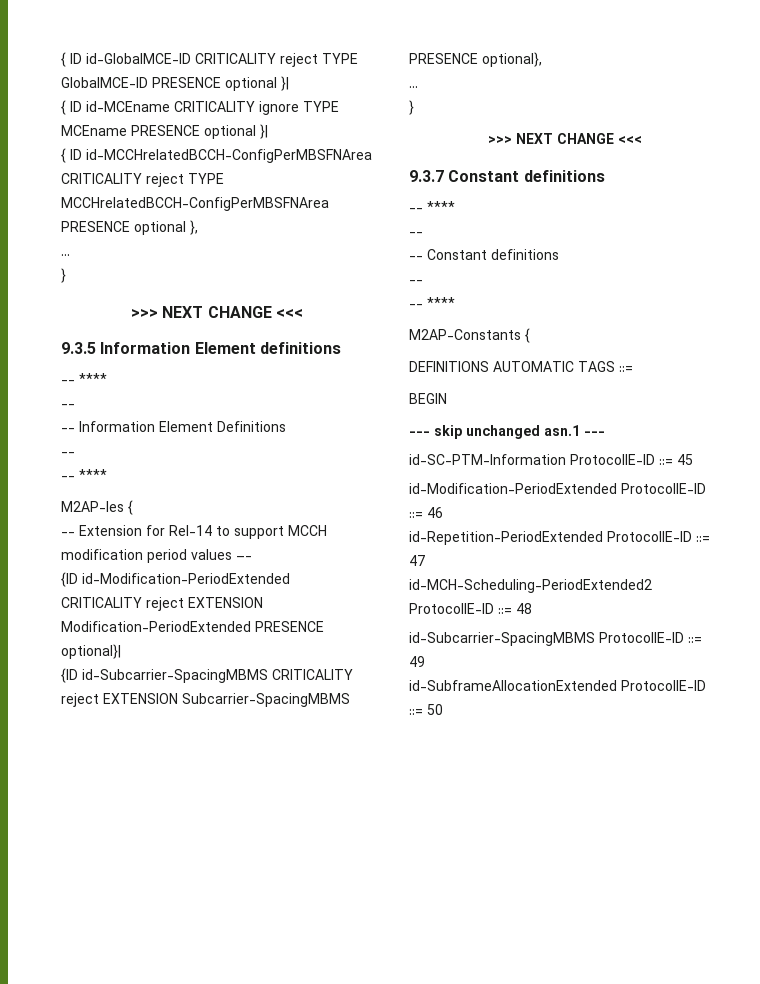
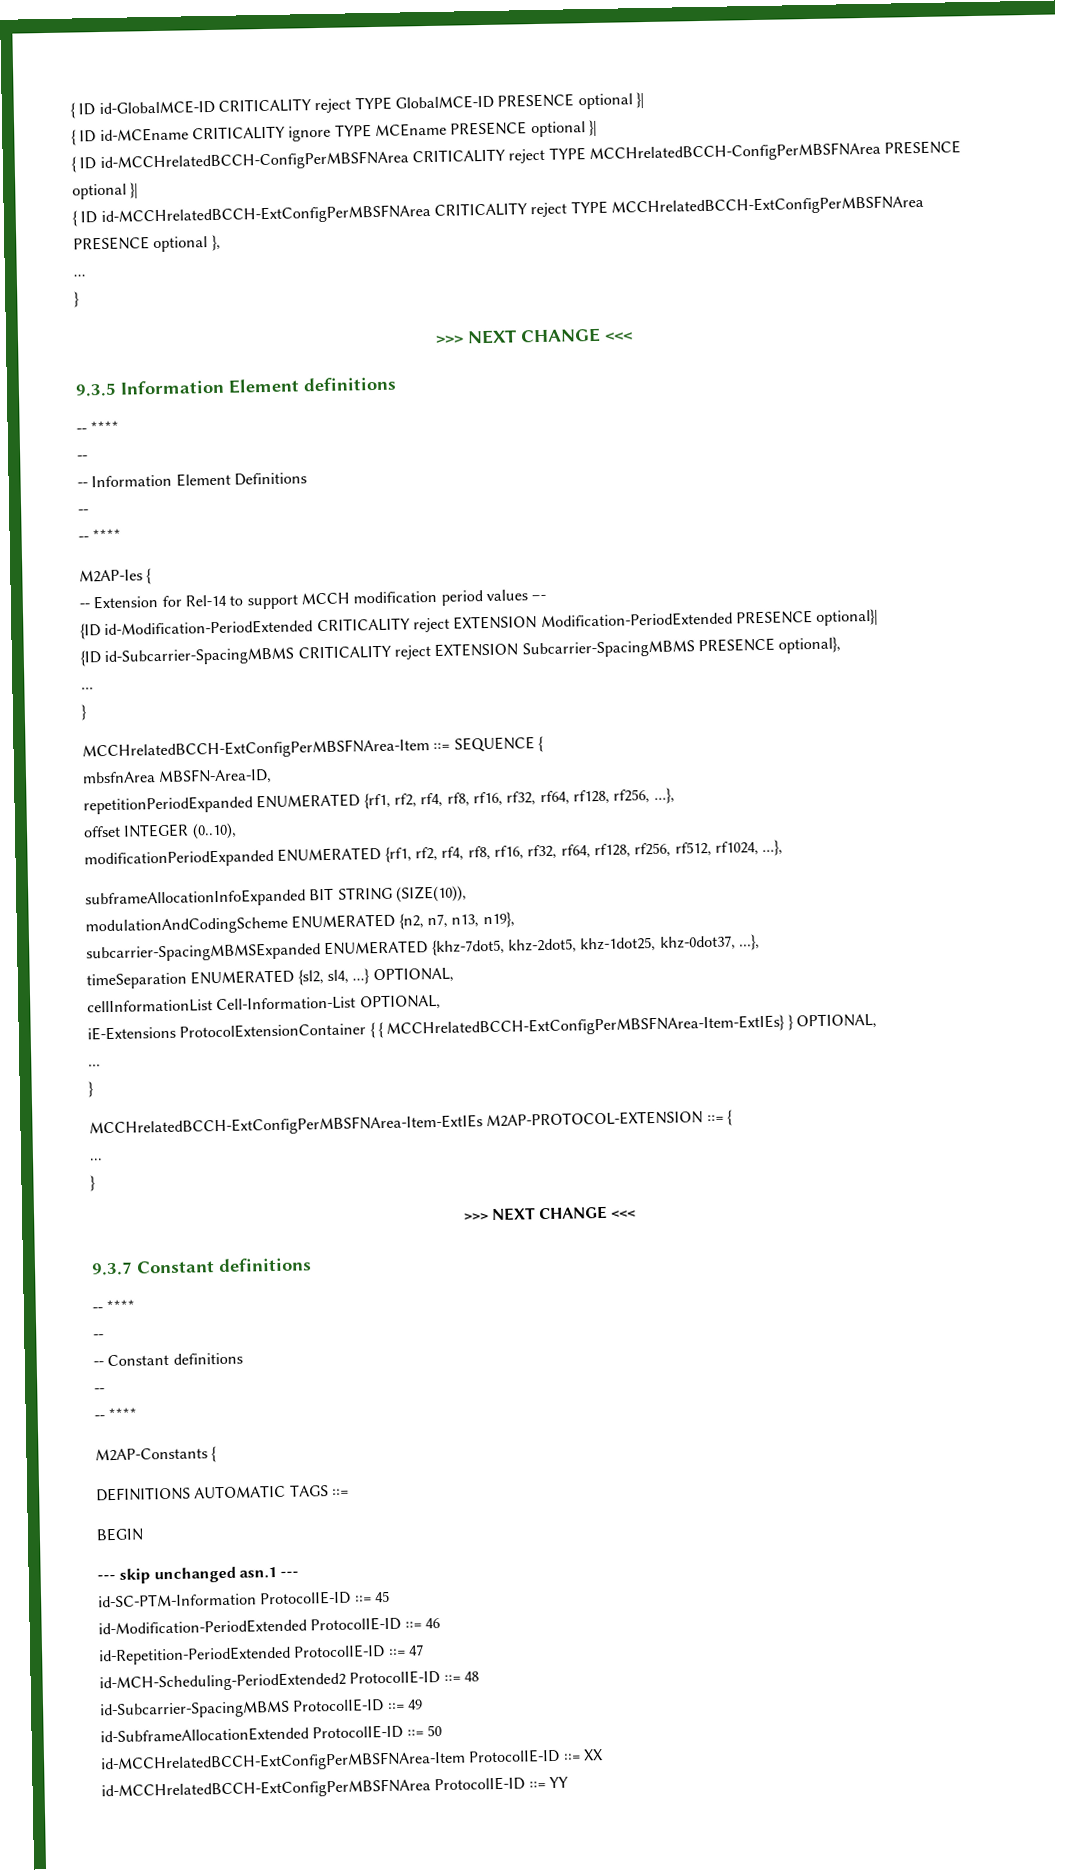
- { ID id-MCCHrelatedBCCH-ConfigPerMBSFNArea CRITICALITY reject TYPE MCCHrelatedBCCH-ConfigPerMBSFNArea PRESENCE optional },
+ { ID id-MCCHrelatedBCCH-ConfigPerMBSFNArea CRITICALITY reject TYPE MCCHrelatedBCCH-ConfigPerMBSFNArea PRESENCE optional }|
+ { ID id-MCCHrelatedBCCH-ExtConfigPerMBSFNArea CRITICALITY reject TYPE MCCHrelatedBCCH-ExtConfigPerMBSFNArea PRESENCE optional },
+ MCCHrelatedBCCH-ExtConfigPerMBSFNArea-Item ::= SEQUENCE {
+ mbsfnArea MBSFN-Area-ID,
+ repetitionPeriodExpanded ENUMERATED {rf1, rf2, rf4, rf8, rf16, rf32, rf64, rf128, rf256, ...},
+ offset INTEGER (0..10),
+ modificationPeriodExpanded ENUMERATED {rf1, rf2, rf4, rf8, rf16, rf32, rf64, rf128, rf256, rf512, rf1024, ...},
+ subframeAllocationInfoExpanded BIT STRING (SIZE(10)),
+ modulationAndCodingScheme ENUMERATED {n2, n7, n13, n19},
+ subcarrier-SpacingMBMSExpanded ENUMERATED {khz-7dot5, khz-2dot5, khz-1dot25, khz-0dot37, ...},
+ timeSeparation ENUMERATED {sl2, sl4, ...} OPTIONAL,
+ cellInformationList Cell-Information-List OPTIONAL,
+ iE-Extensions ProtocolExtensionContainer { { MCCHrelatedBCCH-ExtConfigPerMBSFNArea-Item-ExtIEs} } OPTIONAL,
+ ...
+ }
+ MCCHrelatedBCCH-ExtConfigPerMBSFNArea-Item-ExtIEs M2AP-PROTOCOL-EXTENSION ::= {
+ ...
+ }
+ id-MCCHrelatedBCCH-ExtConfigPerMBSFNArea-Item ProtocolIE-ID ::= XX
+ id-MCCHrelatedBCCH-ExtConfigPerMBSFNArea ProtocolIE-ID ::= YY

